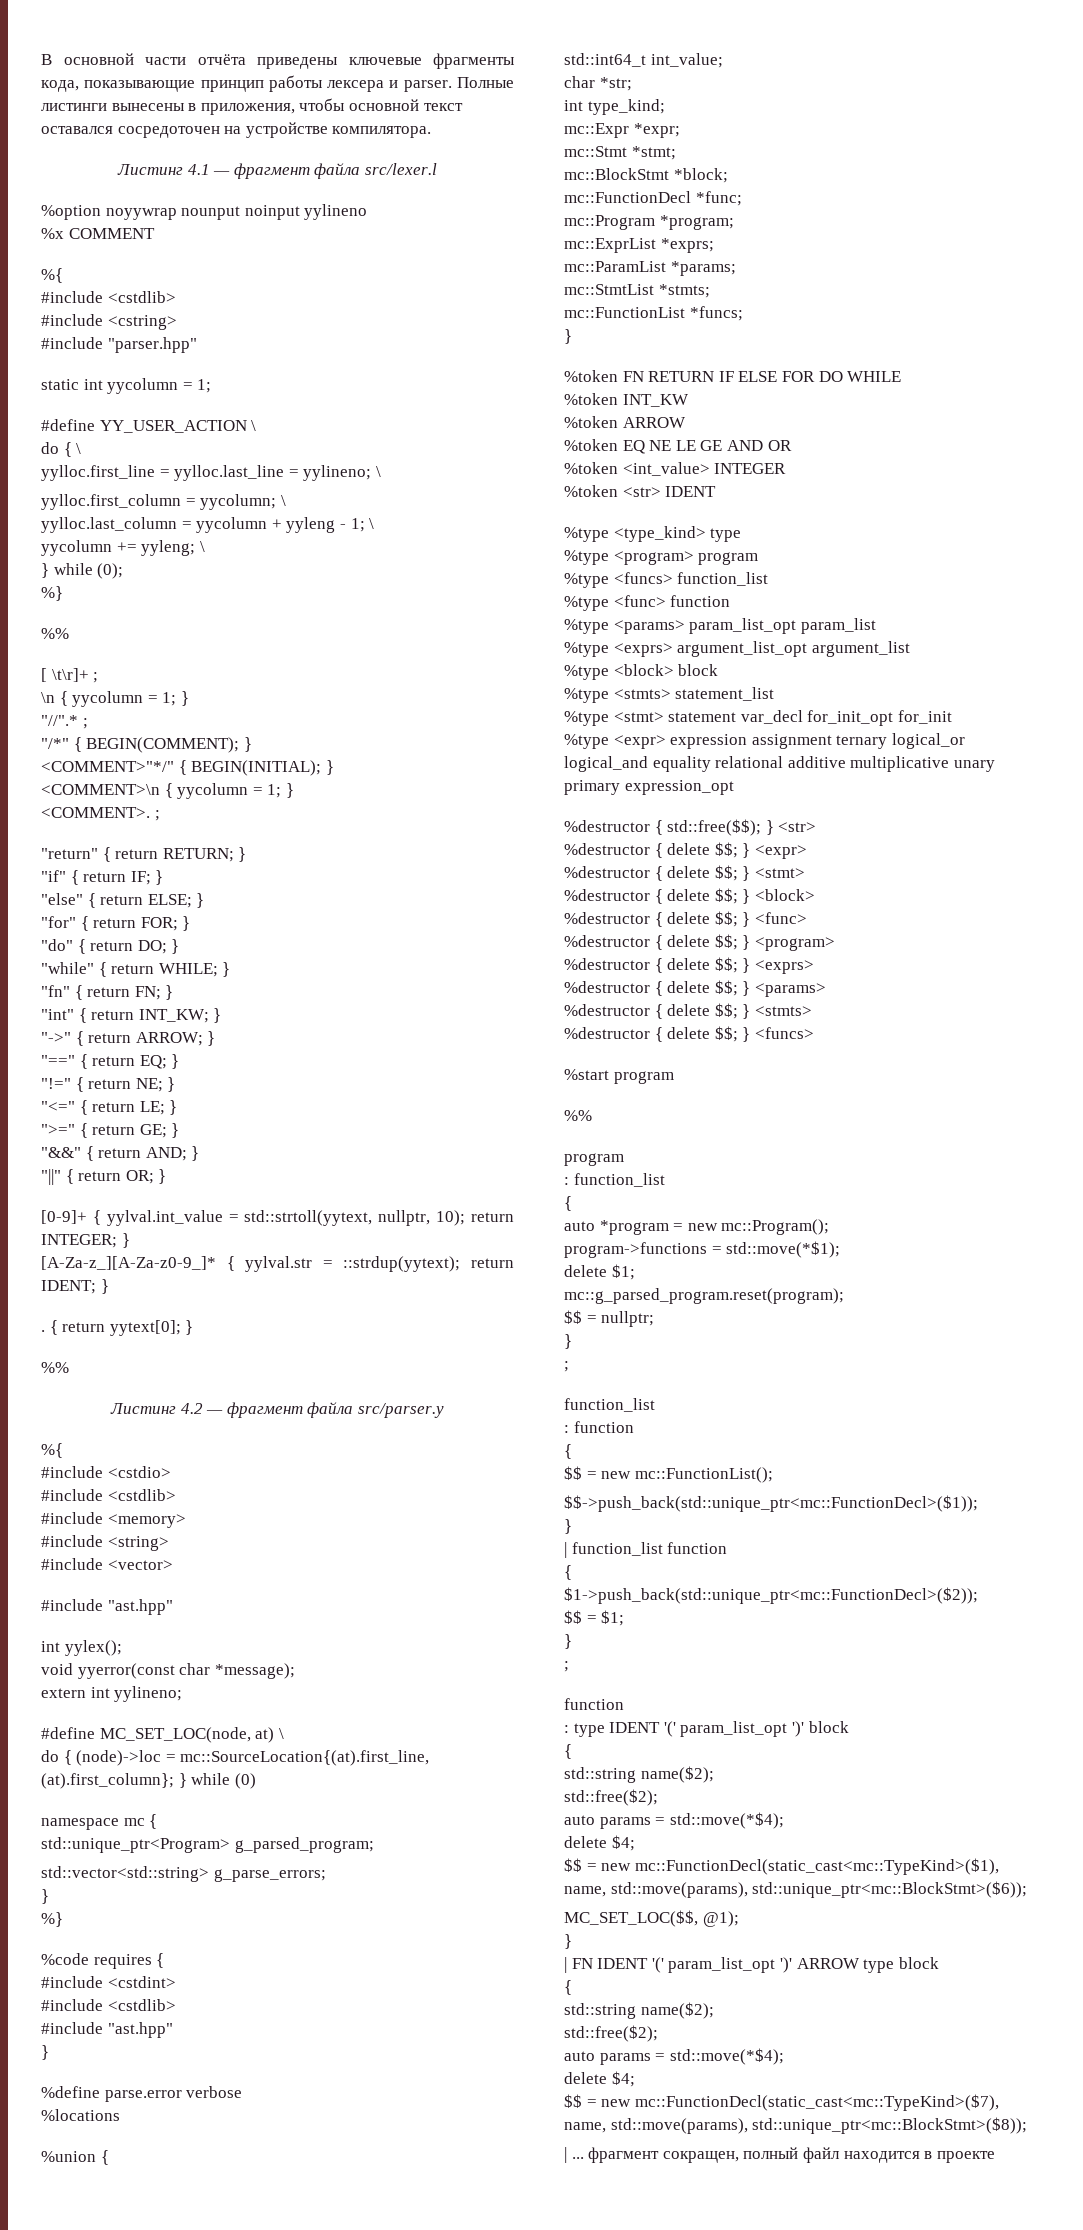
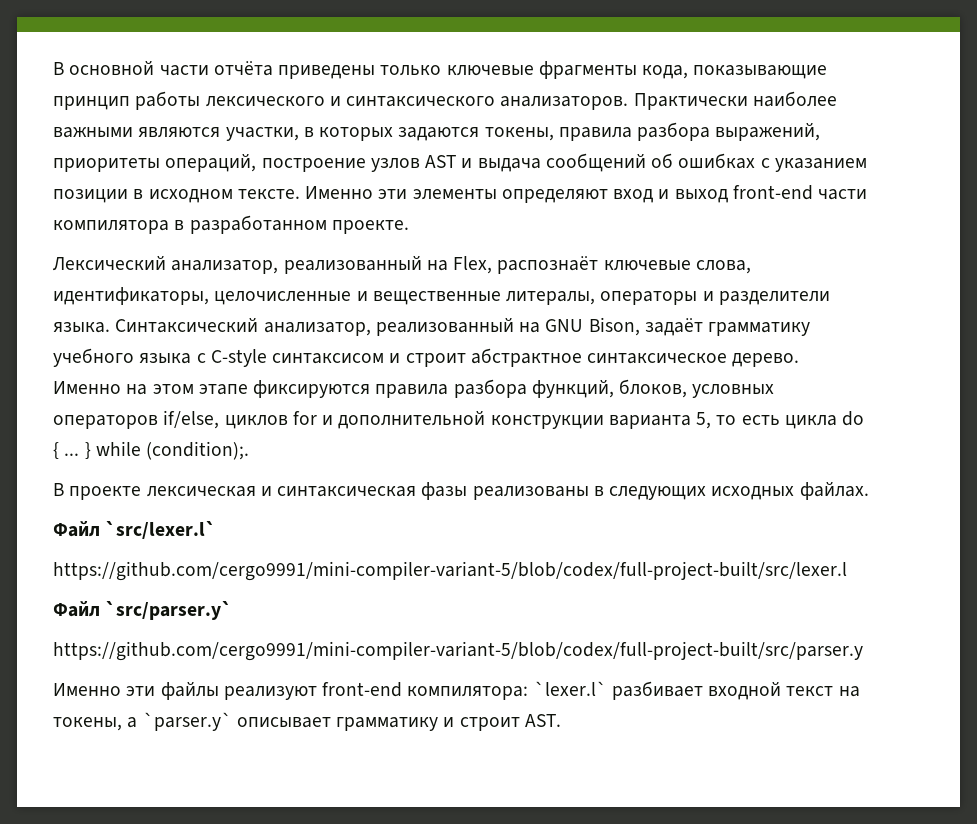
- В основной части отчёта приведены ключевые фрагменты кода, показывающие принцип работы лексера и parser. Полные листинги вынесены в приложения, чтобы основной текст оставался сосредоточен на устройстве компилятора.
- Листинг 4.1 — фрагмент файла src/lexer.l
- %option noyywrap nounput noinput yylineno
- %x COMMENT
- %{
- #include <cstdlib>
- #include <cstring>
- #include "parser.hpp"
- static int yycolumn = 1;
- #define YY_USER_ACTION \
- do { \
- yylloc.first_line = yylloc.last_line = yylineno; \
- yylloc.first_column = yycolumn; \
- yylloc.last_column = yycolumn + yyleng - 1; \
- yycolumn += yyleng; \
- } while (0);
- %}
- %%
- [ \t\r]+ ;
- \n { yycolumn = 1; }
- "//".* ;
- "/*" { BEGIN(COMMENT); }
- <COMMENT>"*/" { BEGIN(INITIAL); }
- <COMMENT>\n { yycolumn = 1; }
- <COMMENT>. ;
- "return" { return RETURN; }
- "if" { return IF; }
- "else" { return ELSE; }
- "for" { return FOR; }
- "do" { return DO; }
- "while" { return WHILE; }
- "fn" { return FN; }
- "int" { return INT_KW; }
- "->" { return ARROW; }
- "==" { return EQ; }
- "!=" { return NE; }
- "<=" { return LE; }
- ">=" { return GE; }
- "&&" { return AND; }
- "||" { return OR; }
- [0-9]+ { yylval.int_value = std::strtoll(yytext, nullptr, 10); return INTEGER; }
- [A-Za-z_][A-Za-z0-9_]* { yylval.str = ::strdup(yytext); return IDENT; }
- . { return yytext[0]; }
- %%
- Листинг 4.2 — фрагмент файла src/parser.y
- %{
- #include <cstdio>
- #include <cstdlib>
- #include <memory>
- #include <string>
- #include <vector>
- #include "ast.hpp"
- int yylex();
- void yyerror(const char *message);
- extern int yylineno;
- #define MC_SET_LOC(node, at) \
- do { (node)->loc = mc::SourceLocation{(at).first_line, (at).first_column}; } while (0)
- namespace mc {
- std::unique_ptr<Program> g_parsed_program;
- std::vector<std::string> g_parse_errors;
- }
- %}
- %code requires {
- #include <cstdint>
- #include <cstdlib>
- #include "ast.hpp"
- }
- %define parse.error verbose
- %locations
- %union {
- std::int64_t int_value;
- char *str;
- int type_kind;
- mc::Expr *expr;
- mc::Stmt *stmt;
- mc::BlockStmt *block;
- mc::FunctionDecl *func;
- mc::Program *program;
- mc::ExprList *exprs;
- mc::ParamList *params;
- mc::StmtList *stmts;
- mc::FunctionList *funcs;
- }
- %token FN RETURN IF ELSE FOR DO WHILE
- %token INT_KW
- %token ARROW
- %token EQ NE LE GE AND OR
- %token <int_value> INTEGER
- %token <str> IDENT
- %type <type_kind> type
- %type <program> program
- %type <funcs> function_list
- %type <func> function
- %type <params> param_list_opt param_list
- %type <exprs> argument_list_opt argument_list
- %type <block> block
- %type <stmts> statement_list
- %type <stmt> statement var_decl for_init_opt for_init
- %type <expr> expression assignment ternary logical_or logical_and equality relational additive multiplicative unary primary expression_opt
- %destructor { std::free($$); } <str>
- %destructor { delete $$; } <expr>
- %destructor { delete $$; } <stmt>
- %destructor { delete $$; } <block>
- %destructor { delete $$; } <func>
- %destructor { delete $$; } <program>
- %destructor { delete $$; } <exprs>
- %destructor { delete $$; } <params>
- %destructor { delete $$; } <stmts>
- %destructor { delete $$; } <funcs>
- %start program
- %%
- program
- : function_list
- {
- auto *program = new mc::Program();
- program->functions = std::move(*$1);
- delete $1;
- mc::g_parsed_program.reset(program);
- $$ = nullptr;
- }
- ;
- function_list
- : function
- {
- $$ = new mc::FunctionList();
- $$->push_back(std::unique_ptr<mc::FunctionDecl>($1));
- }
- | function_list function
- {
- $1->push_back(std::unique_ptr<mc::FunctionDecl>($2));
- $$ = $1;
- }
- ;
- function
- : type IDENT '(' param_list_opt ')' block
- {
- std::string name($2);
- std::free($2);
- auto params = std::move(*$4);
- delete $4;
- $$ = new mc::FunctionDecl(static_cast<mc::TypeKind>($1), name, std::move(params), std::unique_ptr<mc::BlockStmt>($6));
- MC_SET_LOC($$, @1);
- }
- | FN IDENT '(' param_list_opt ')' ARROW type block
- {
- std::string name($2);
- std::free($2);
- auto params = std::move(*$4);
- delete $4;
- $$ = new mc::FunctionDecl(static_cast<mc::TypeKind>($7), name, std::move(params), std::unique_ptr<mc::BlockStmt>($8));
- | ... фрагмент сокращен, полный файл находится в проекте
+ В основной части отчёта приведены только ключевые фрагменты кода, показывающие принцип работы лексического и синтаксического анализаторов. Практически наиболее важными являются участки, в которых задаются токены, правила разбора выражений, приоритеты операций, построение узлов AST и выдача сообщений об ошибках с указанием позиции в исходном тексте. Именно эти элементы определяют вход и выход front-end части компилятора в разработанном проекте.
+ Лексический анализатор, реализованный на Flex, распознаёт ключевые слова, идентификаторы, целочисленные и вещественные литералы, операторы и разделители языка. Синтаксический анализатор, реализованный на GNU Bison, задаёт грамматику учебного языка с C-style синтаксисом и строит абстрактное синтаксическое дерево. Именно на этом этапе фиксируются правила разбора функций, блоков, условных операторов if/else, циклов for и дополнительной конструкции варианта 5, то есть цикла do { ... } while (condition);.
+ В проекте лексическая и синтаксическая фазы реализованы в следующих исходных файлах.
+ Файл `src/lexer.l`
+ https://github.com/cergo9991/mini-compiler-variant-5/blob/codex/full-project-built/src/lexer.l
+ Файл `src/parser.y`
+ https://github.com/cergo9991/mini-compiler-variant-5/blob/codex/full-project-built/src/parser.y
+ Именно эти файлы реализуют front-end компилятора: `lexer.l` разбивает входной текст на токены, а `parser.y` описывает грамматику и строит AST.

